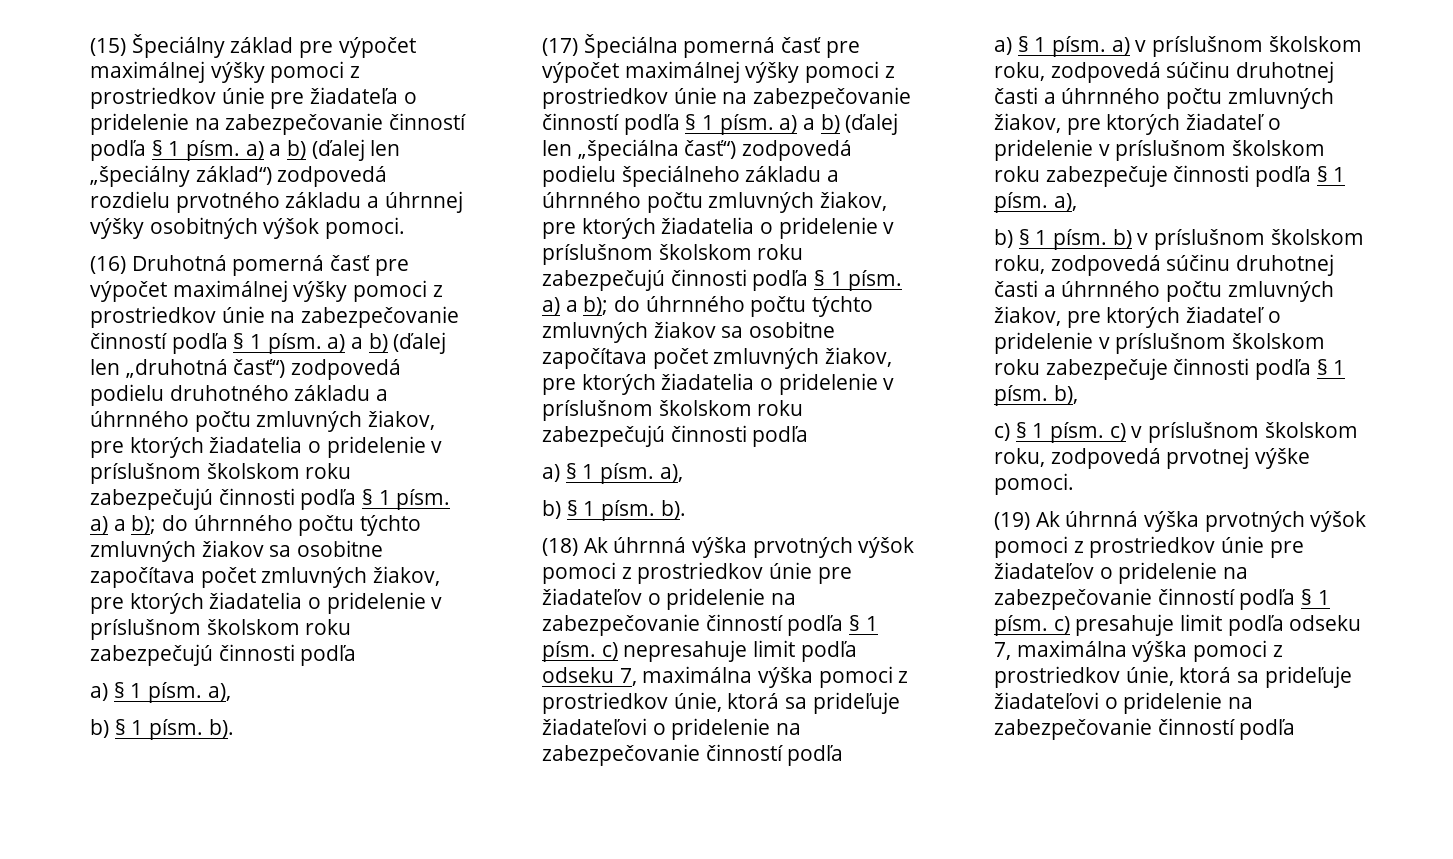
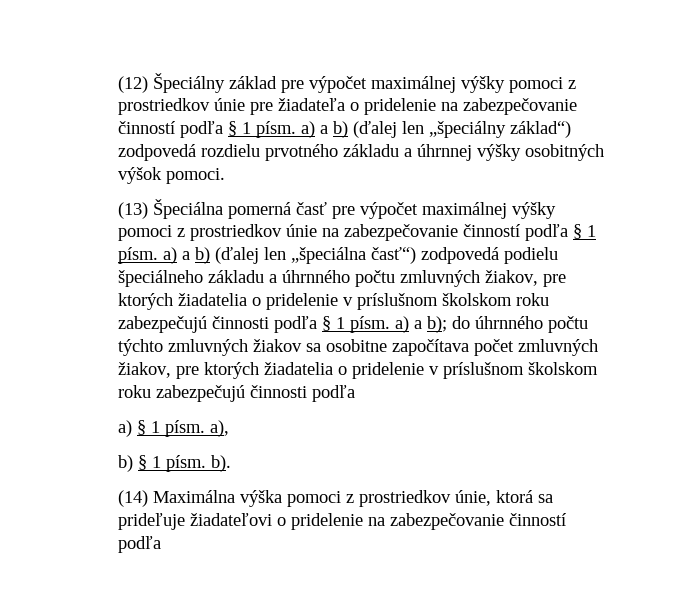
- (15) Špeciálny základ pre výpočet maximálnej výšky pomoci z prostriedkov únie pre žiadateľa o pridelenie na zabezpečovanie činností podľa § 1 písm. a) a b) (ďalej len „špeciálny základ“) zodpovedá rozdielu prvotného základu a úhrnnej výšky osobitných výšok pomoci.
+ (12) Špeciálny základ pre výpočet maximálnej výšky pomoci z prostriedkov únie pre žiadateľa o pridelenie na zabezpečovanie činností podľa § 1 písm. a) a b) (ďalej len „špeciálny základ“) zodpovedá rozdielu prvotného základu a úhrnnej výšky osobitných výšok pomoci.
- (16) Druhotná pomerná časť pre výpočet maximálnej výšky pomoci z prostriedkov únie na zabezpečovanie činností podľa § 1 písm. a) a b) (ďalej len „druhotná časť“) zodpovedá podielu druhotného základu a úhrnného počtu zmluvných žiakov, pre ktorých žiadatelia o pridelenie v príslušnom školskom roku zabezpečujú činnosti podľa § 1 písm. a) a b); do úhrnného počtu týchto zmluvných žiakov sa osobitne započítava počet zmluvných žiakov, pre ktorých žiadatelia o pridelenie v príslušnom školskom roku zabezpečujú činnosti podľa
- a) § 1 písm. a),
- b) § 1 písm. b).
- (17) Špeciálna pomerná časť pre výpočet maximálnej výšky pomoci z prostriedkov únie na zabezpečovanie činností podľa § 1 písm. a) a b) (ďalej len „špeciálna časť“) zodpovedá podielu špeciálneho základu a úhrnného počtu zmluvných žiakov, pre ktorých žiadatelia o pridelenie v príslušnom školskom roku zabezpečujú činnosti podľa § 1 písm. a) a b);
+ (13) Špeciálna pomerná časť pre výpočet maximálnej výšky pomoci z prostriedkov únie na zabezpečovanie činností podľa § 1 písm. a) a b) (ďalej len „špeciálna časť“) zodpovedá podielu špeciálneho základu a úhrnného počtu zmluvných žiakov, pre ktorých žiadatelia o pridelenie v príslušnom školskom roku zabezpečujú činnosti podľa § 1 písm. a) a b);
- (18) Ak úhrnná výška prvotných výšok pomoci z prostriedkov únie pre žiadateľov o pridelenie na zabezpečovanie činností podľa § 1 písm. c) nepresahuje limit podľa odseku 7, maximálna výška pomoci z prostriedkov únie, ktorá sa prideľuje žiadateľovi o pridelenie na zabezpečovanie činností podľa
+ (14) Maximálna výška pomoci z prostriedkov únie, ktorá sa prideľuje žiadateľovi o pridelenie na zabezpečovanie činností podľa
- a) § 1 písm. a) v príslušnom školskom roku, zodpovedá súčinu druhotnej časti a úhrnného počtu zmluvných žiakov, pre ktorých žiadateľ o pridelenie v príslušnom školskom roku zabezpečuje činnosti podľa § 1 písm. a),
- b) § 1 písm. b) v príslušnom školskom roku, zodpovedá súčinu druhotnej časti a úhrnného počtu zmluvných žiakov, pre ktorých žiadateľ o pridelenie v príslušnom školskom roku zabezpečuje činnosti podľa § 1 písm. b),
- c) § 1 písm. c) v príslušnom školskom roku, zodpovedá prvotnej výške pomoci.
- (19) Ak úhrnná výška prvotných výšok pomoci z prostriedkov únie pre žiadateľov o pridelenie na zabezpečovanie činností podľa § 1 písm. c) presahuje limit podľa odseku 7, maximálna výška pomoci z prostriedkov únie, ktorá sa prideľuje žiadateľovi o pridelenie na zabezpečovanie činností podľa

